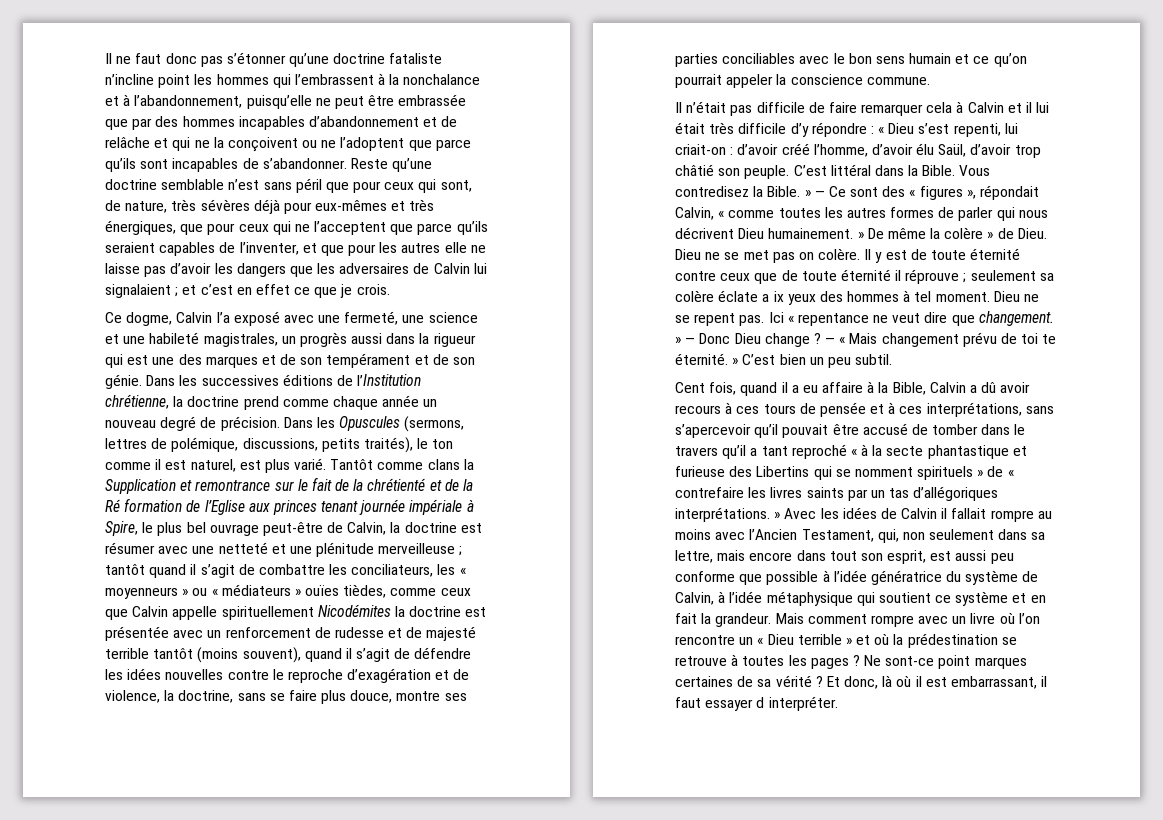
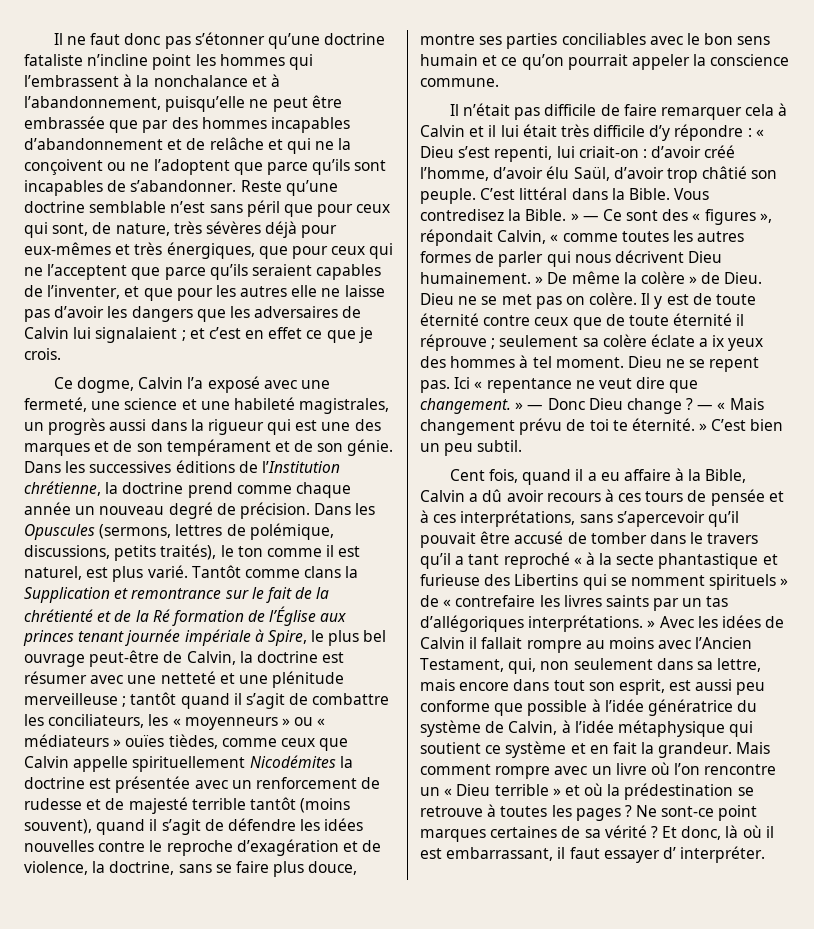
- Tantôt comme clans la Supplication et remontrance sur le fait de la chrétienté et de la Ré formation de l’Eglise aux princes tenant journée impériale à Spire, le plus bel ouvrage peut-être de Calvin, la doctrine est résumer avec une netteté et une plénitude merveilleuse ;
+ Tantôt comme clans la Supplication et remontrance sur le fait de la chrétienté et de la Ré formation de l’Église aux princes tenant journée impériale à Spire, le plus bel ouvrage peut-être de Calvin, la doctrine est résumer avec une netteté et une plénitude merveilleuse ;
- Et donc, là où il est embarrassant, il faut essayer d interpréter.
+ Et donc, là où il est embarrassant, il faut essayer d’ interpréter.

